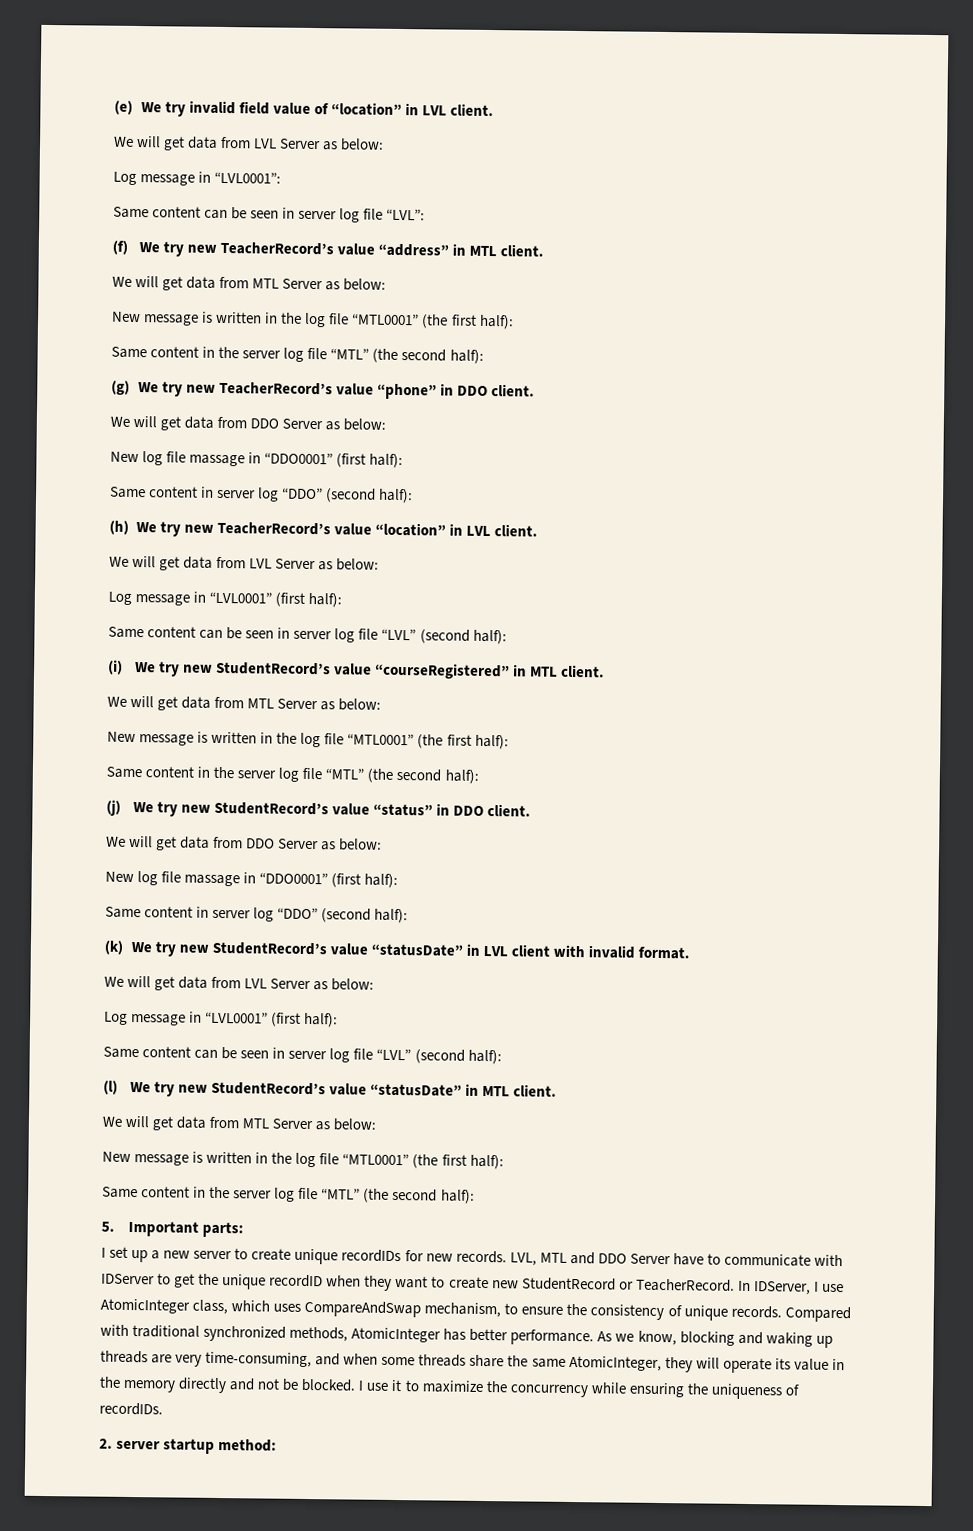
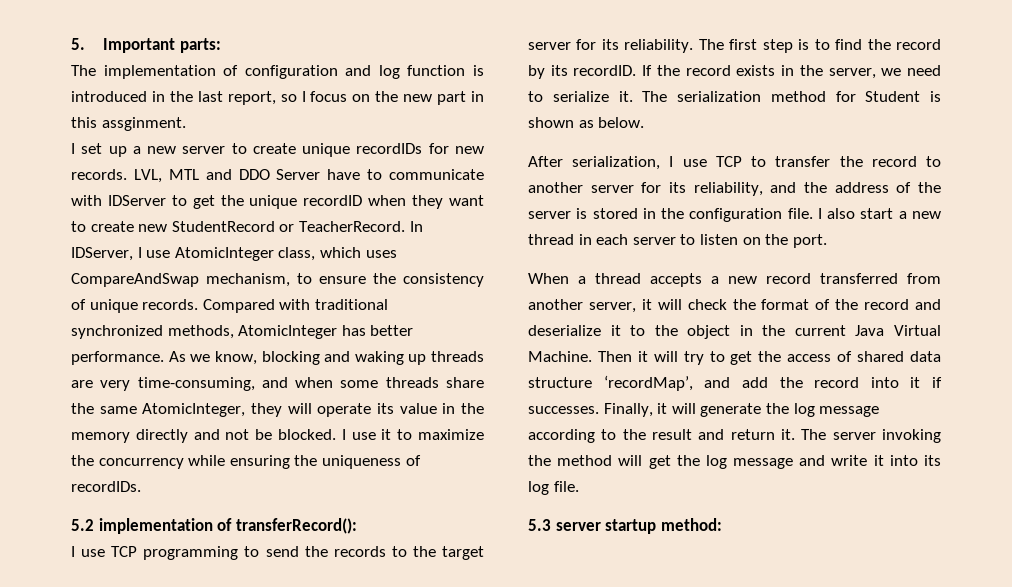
- (e) We try invalid field value of “location” in LVL client.
- We will get data from LVL Server as below:
- Log message in “LVL0001”:
- Same content can be seen in server log file “LVL”:
- (f) We try new TeacherRecord’s value “address” in MTL client.
- We will get data from MTL Server as below:
- New message is written in the log file “MTL0001” (the first half):
- Same content in the server log file “MTL” (the second half):
- (g) We try new TeacherRecord’s value “phone” in DDO client.
- We will get data from DDO Server as below:
- New log file massage in “DDO0001” (first half):
- Same content in server log “DDO” (second half):
- (h) We try new TeacherRecord’s value “location” in LVL client.
- We will get data from LVL Server as below:
- Log message in “LVL0001” (first half):
- Same content can be seen in server log file “LVL” (second half):
- (i) We try new StudentRecord’s value “courseRegistered” in MTL client.
- We will get data from MTL Server as below:
- New message is written in the log file “MTL0001” (the first half):
- Same content in the server log file “MTL” (the second half):
- (j) We try new StudentRecord’s value “status” in DDO client.
- We will get data from DDO Server as below:
- New log file massage in “DDO0001” (first half):
- Same content in server log “DDO” (second half):
- (k) We try new StudentRecord’s value “statusDate” in LVL client with invalid format.
- We will get data from LVL Server as below:
- Log message in “LVL0001” (first half):
- Same content can be seen in server log file “LVL” (second half):
- (l) We try new StudentRecord’s value “statusDate” in MTL client.
- We will get data from MTL Server as below:
- New message is written in the log file “MTL0001” (the first half):
- Same content in the server log file “MTL” (the second half):
  5. Important parts:
+ The implementation of configuration and log function is introduced in the last report, so I focus on the new part in this assginment.
- 2. server startup method:
+ 5.2 implementation of transferRecord():
+ I use TCP programming to send the records to the target server for its reliability. The first step is to find the record by its recordID. If the record exists in the server, we need to serialize it. The serialization method for Student is shown as below.
+ After serialization, I use TCP to transfer the record to another server for its reliability, and the address of the server is stored in the configuration file. I also start a new thread in each server to listen on the port.
+ When a thread accepts a new record transferred from another server, it will check the format of the record and deserialize it to the object in the current Java Virtual Machine. Then it will try to get the access of shared data structure ‘recordMap’, and add the record into it if successes. Finally, it will generate the log message according to the result and return it. The server invoking the method will get the log message and write it into its log file.
+ 5.3 server startup method:

